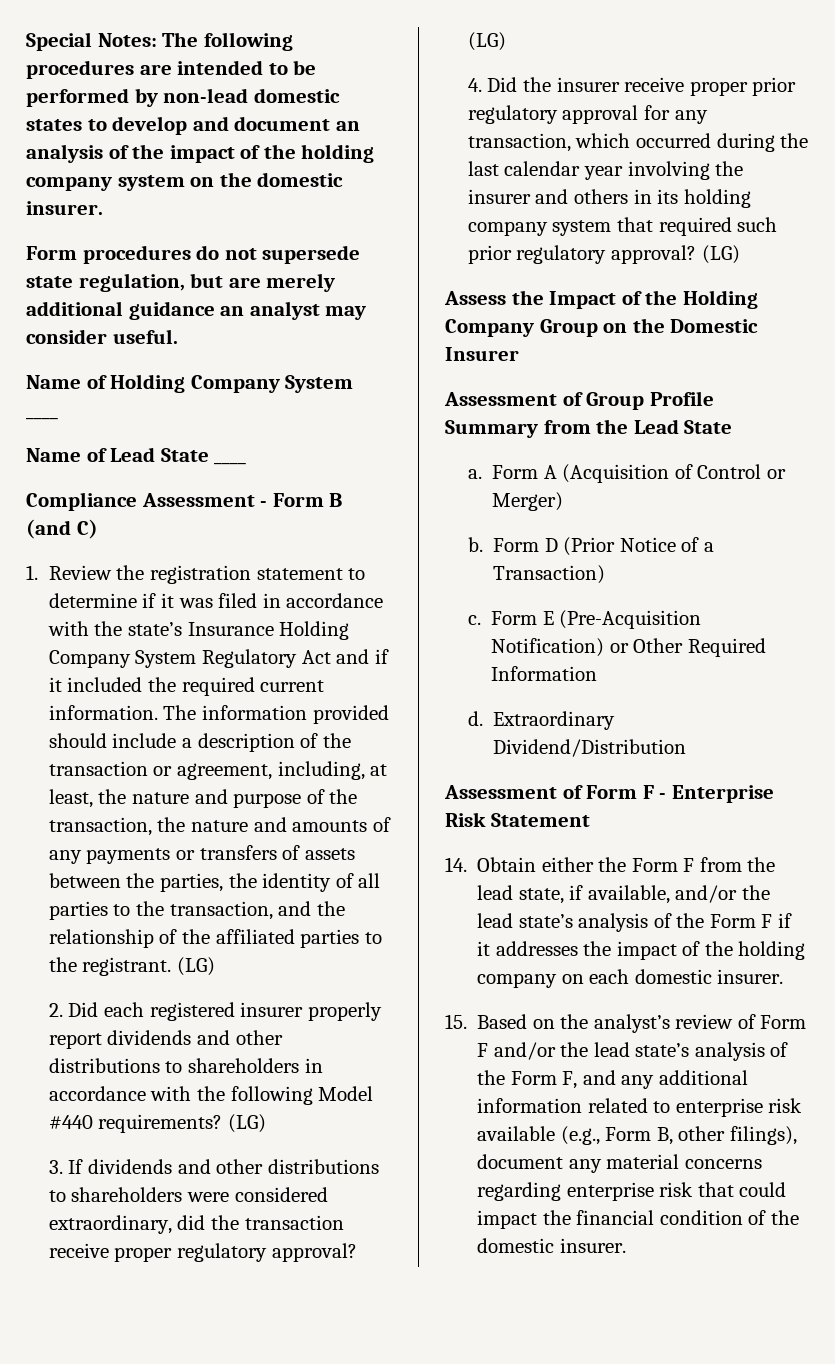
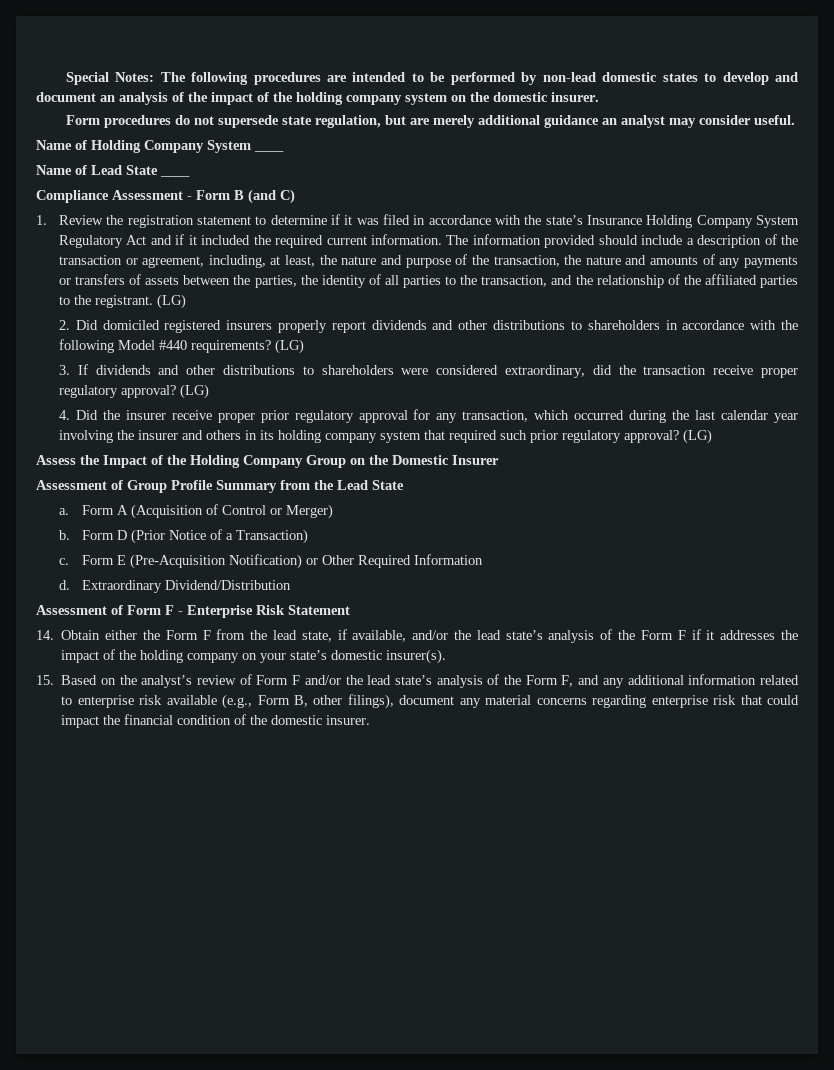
- 2. Did each registered insurer properly report dividends and other distributions to shareholders in accordance with the following Model #440 requirements?
+ 2. Did domiciled registered insurers properly report dividends and other distributions to shareholders in accordance with the following Model #440 requirements?
- 14. Obtain either the Form F from the lead state, if available, and/or the lead state’s analysis of the Form F if it addresses the impact of the holding company on each domestic insurer.
+ 14. Obtain either the Form F from the lead state, if available, and/or the lead state’s analysis of the Form F if it addresses the impact of the holding company on your state’s domestic insurer(s).

